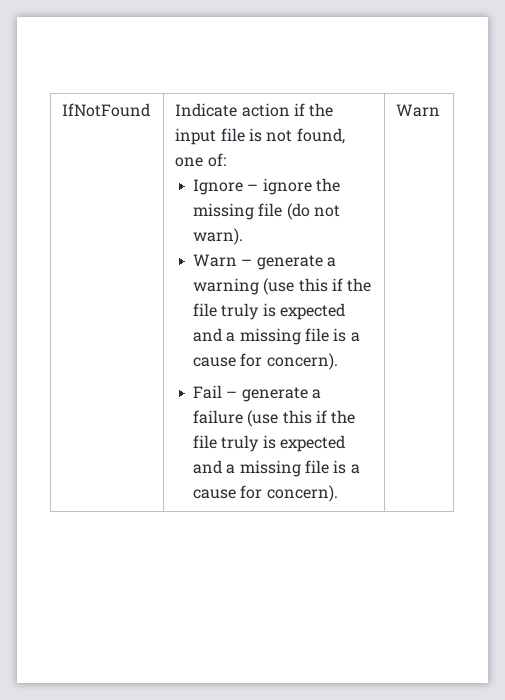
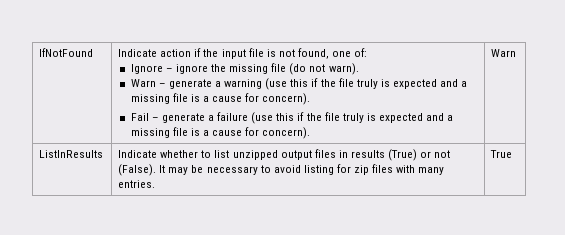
+ ListInResults | Indicate whether to list unzipped output files in results (True) or not (False). It may be necessary to avoid listing for zip files with many entries. | True

